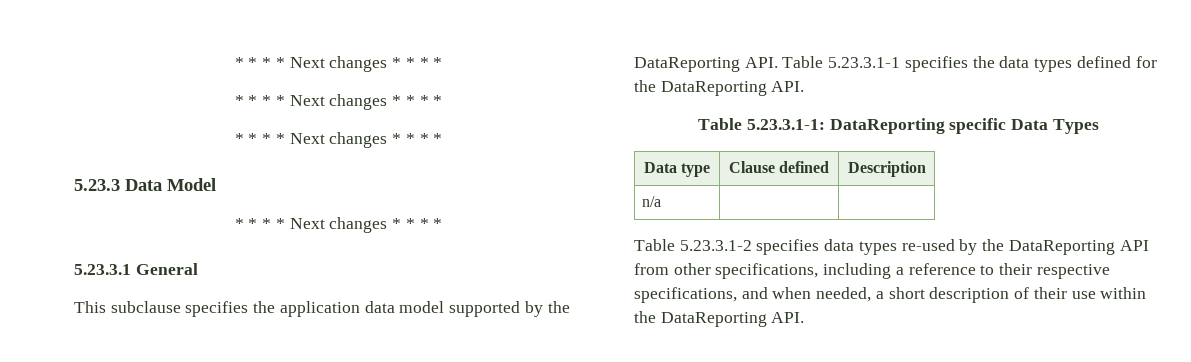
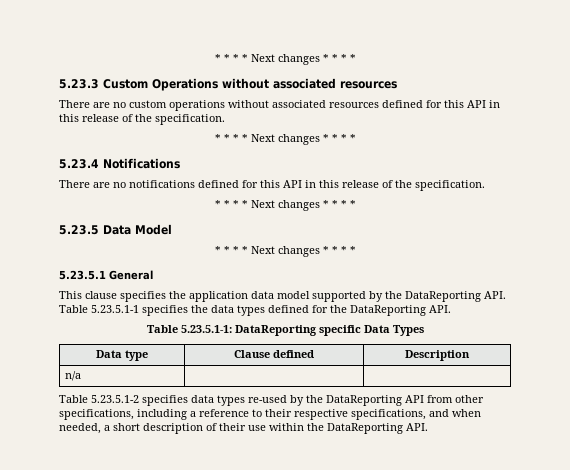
+ 5.23.3 Custom Operations without associated resources
+ There are no custom operations without associated resources defined for this API in this release of the specification.
+ 5.23.4 Notifications
+ There are no notifications defined for this API in this release of the specification.
- 5.23.3 Data Model
+ 5.23.5 Data Model
- 5.23.3.1 General
+ 5.23.5.1 General
- This subclause specifies the application data model supported by the DataReporting API. Table 5.23.3.1-1 specifies the data types defined for the DataReporting API.
+ This clause specifies the application data model supported by the DataReporting API. Table 5.23.5.1-1 specifies the data types defined for the DataReporting API.
- Table 5.23.3.1-1: DataReporting specific Data Types
+ Table 5.23.5.1-1: DataReporting specific Data Types
- Table 5.23.3.1-2 specifies data types re-used by the DataReporting API from other specifications, including a reference to their respective specifications, and when needed, a short description of their use within the DataReporting API.
+ Table 5.23.5.1-2 specifies data types re-used by the DataReporting API from other specifications, including a reference to their respective specifications, and when needed, a short description of their use within the DataReporting API.

